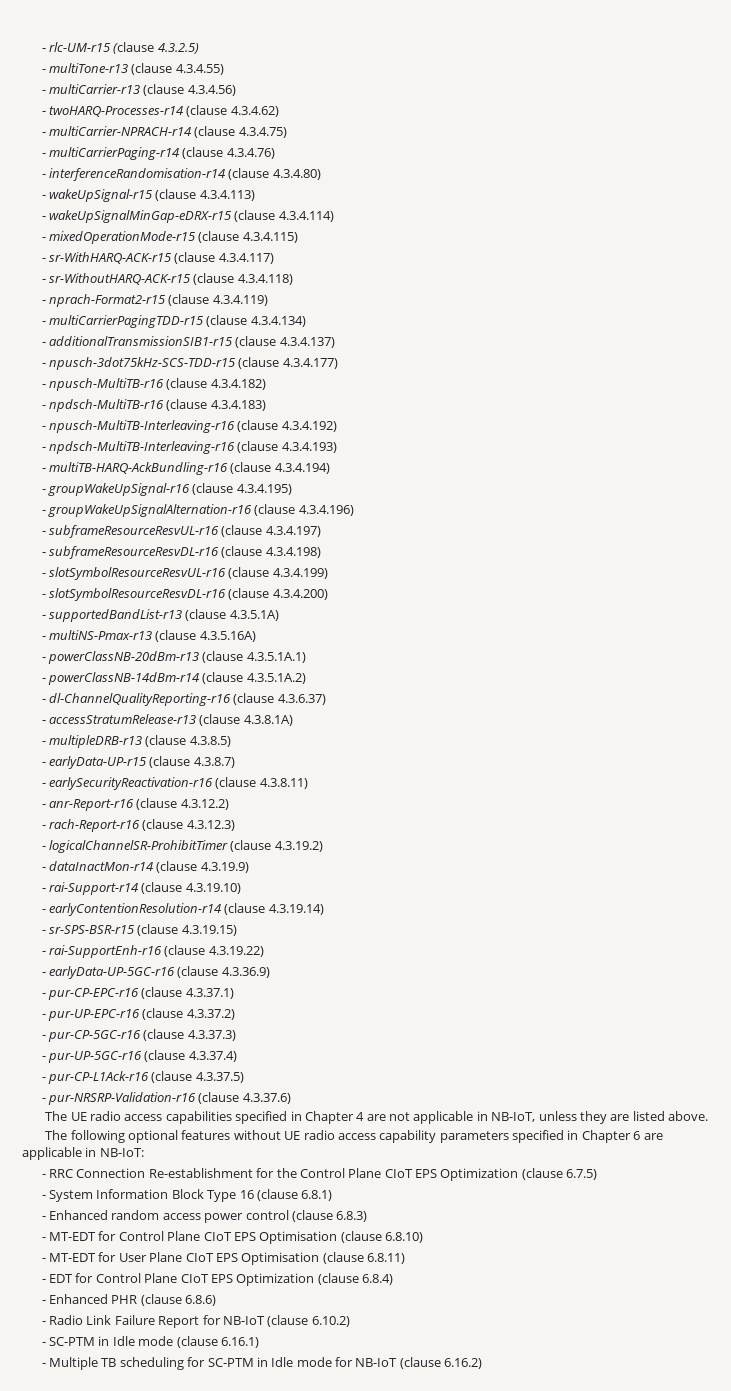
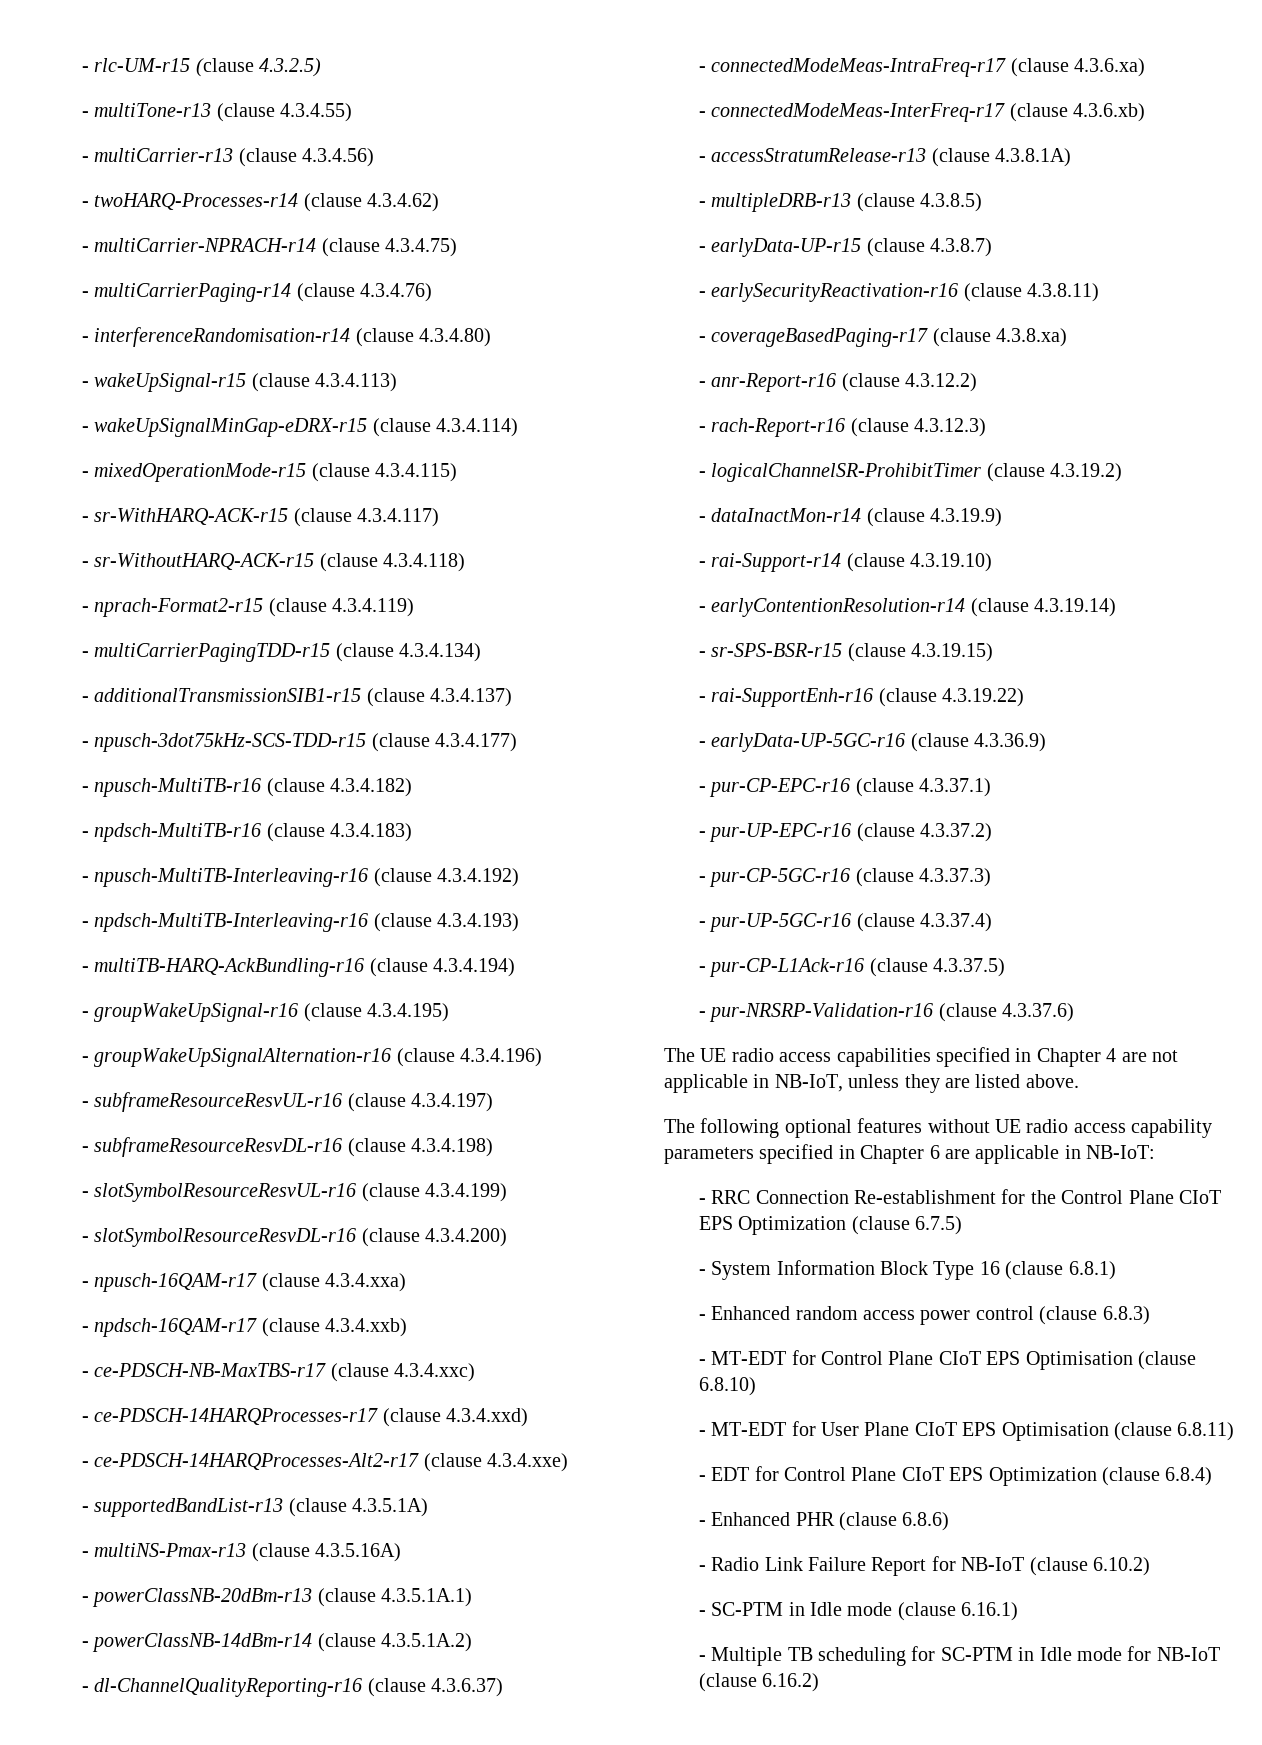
+ - npusch-16QAM-r17 (clause 4.3.4.xxa)
+ - npdsch-16QAM-r17 (clause 4.3.4.xxb)
+ - ce-PDSCH-NB-MaxTBS-r17 (clause 4.3.4.xxc)
+ - ce-PDSCH-14HARQProcesses-r17 (clause 4.3.4.xxd)
+ - ce-PDSCH-14HARQProcesses-Alt2-r17 (clause 4.3.4.xxe)
+ - connectedModeMeas-IntraFreq-r17 (clause 4.3.6.xa)
+ - connectedModeMeas-InterFreq-r17 (clause 4.3.6.xb)
+ - coverageBasedPaging-r17 (clause 4.3.8.xa)

